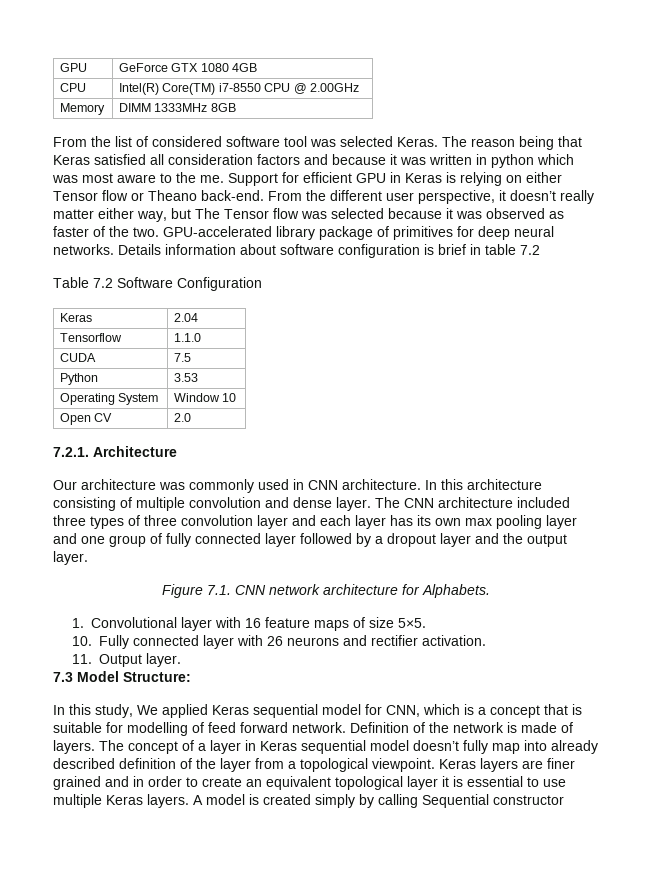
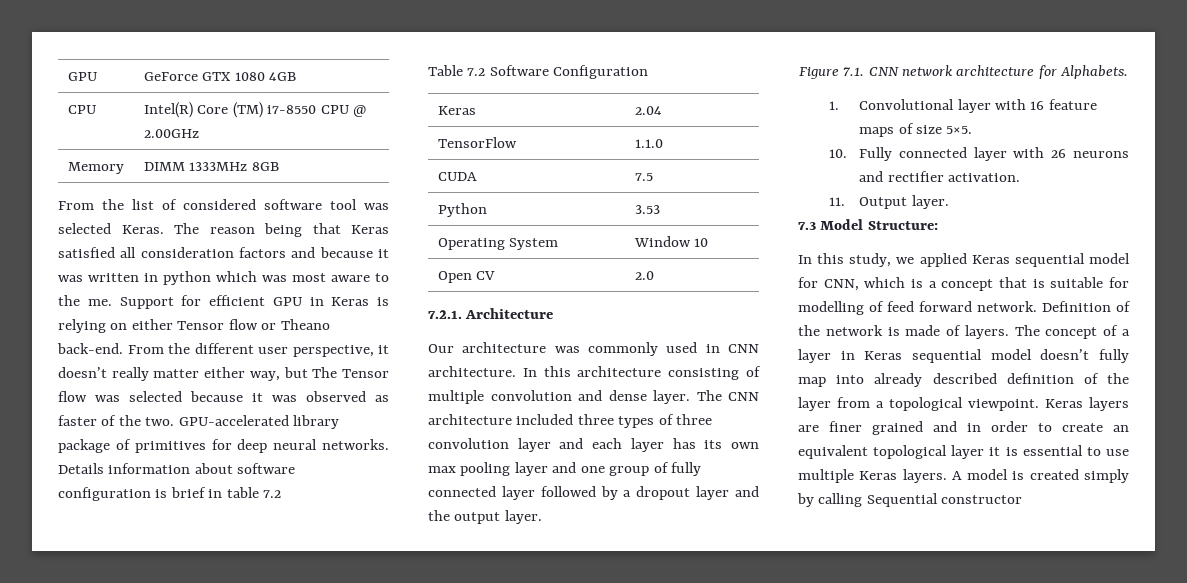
- CPU | Intel(R) Core(TM) i7-8550 CPU @ 2.00GHz
+ CPU | Intel(R) Core (TM) i7-8550 CPU @ 2.00GHz
- Tensorflow | 1.1.0
+ TensorFlow | 1.1.0
- In this study, We applied Keras sequential model for CNN, which is a concept that is suitable for modelling of feed forward network.
+ In this study, we applied Keras sequential model for CNN, which is a concept that is suitable for modelling of feed forward network.

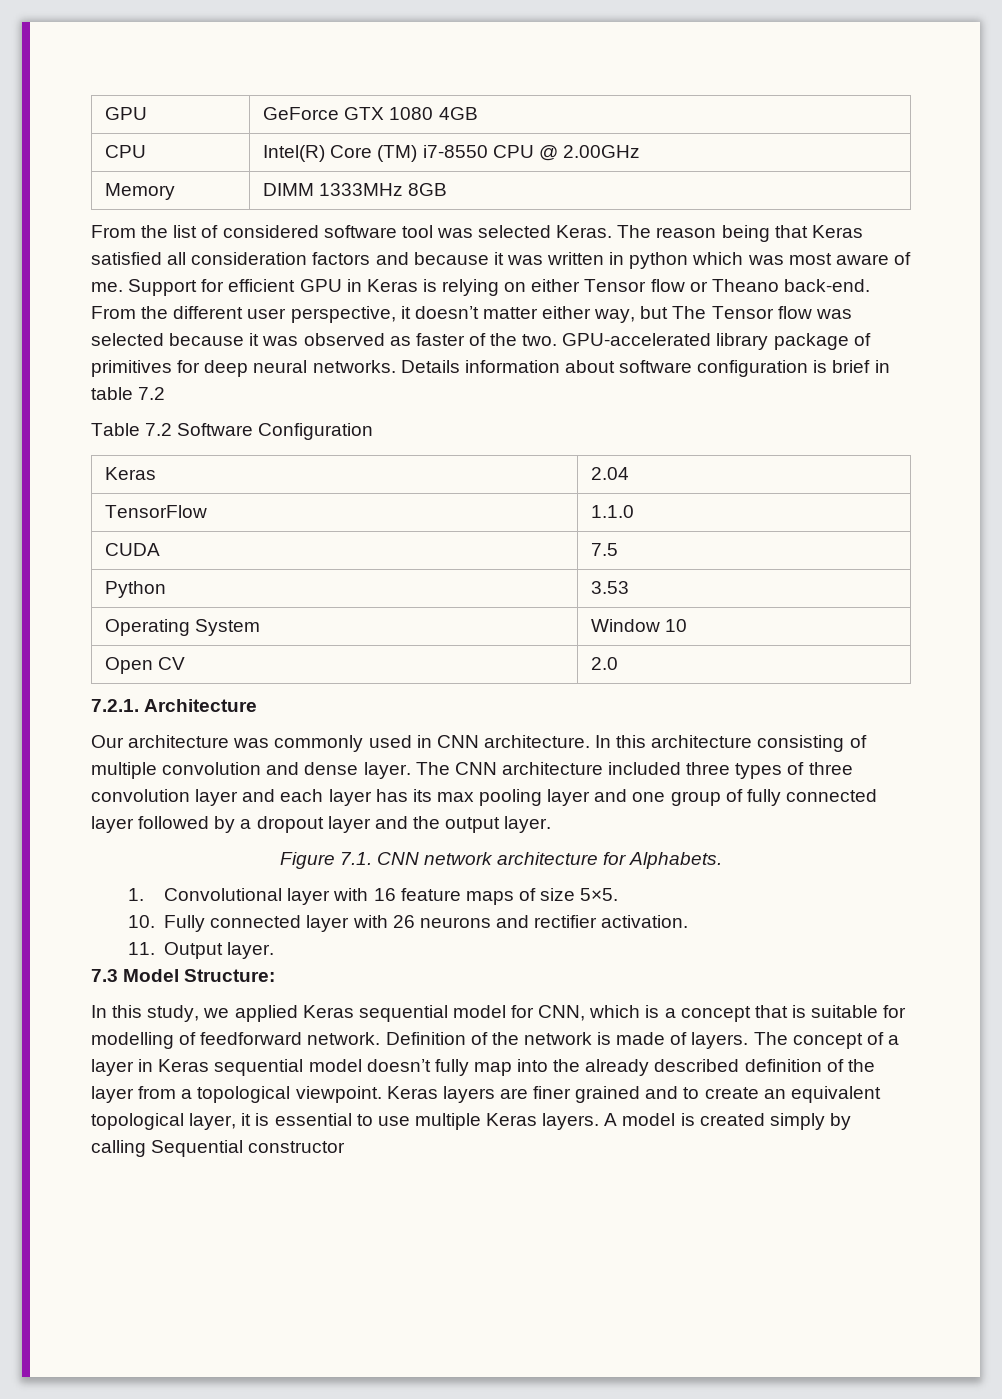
- The reason being that Keras satisfied all consideration factors and because it was written in python which was most aware to the me.
+ The reason being that Keras satisfied all consideration factors and because it was written in python which was most aware of me.
- From the different user perspective, it doesn’t really matter either way, but The Tensor flow was selected because it was observed as faster of the two.
+ From the different user perspective, it doesn’t matter either way, but The Tensor flow was selected because it was observed as faster of the two.
- The CNN architecture included three types of three convolution layer and each layer has its own max pooling layer and one group of fully connected layer followed by a dropout layer and the output layer.
+ The CNN architecture included three types of three convolution layer and each layer has its max pooling layer and one group of fully connected layer followed by a dropout layer and the output layer.
- In this study, we applied Keras sequential model for CNN, which is a concept that is suitable for modelling of feed forward network.
+ In this study, we applied Keras sequential model for CNN, which is a concept that is suitable for modelling of feedforward network.
- The concept of a layer in Keras sequential model doesn’t fully map into already described definition of the layer from a topological viewpoint.
+ The concept of a layer in Keras sequential model doesn’t fully map into the already described definition of the layer from a topological viewpoint.
- Keras layers are finer grained and in order to create an equivalent topological layer it is essential to use multiple Keras layers.
+ Keras layers are finer grained and to create an equivalent topological layer, it is essential to use multiple Keras layers.

